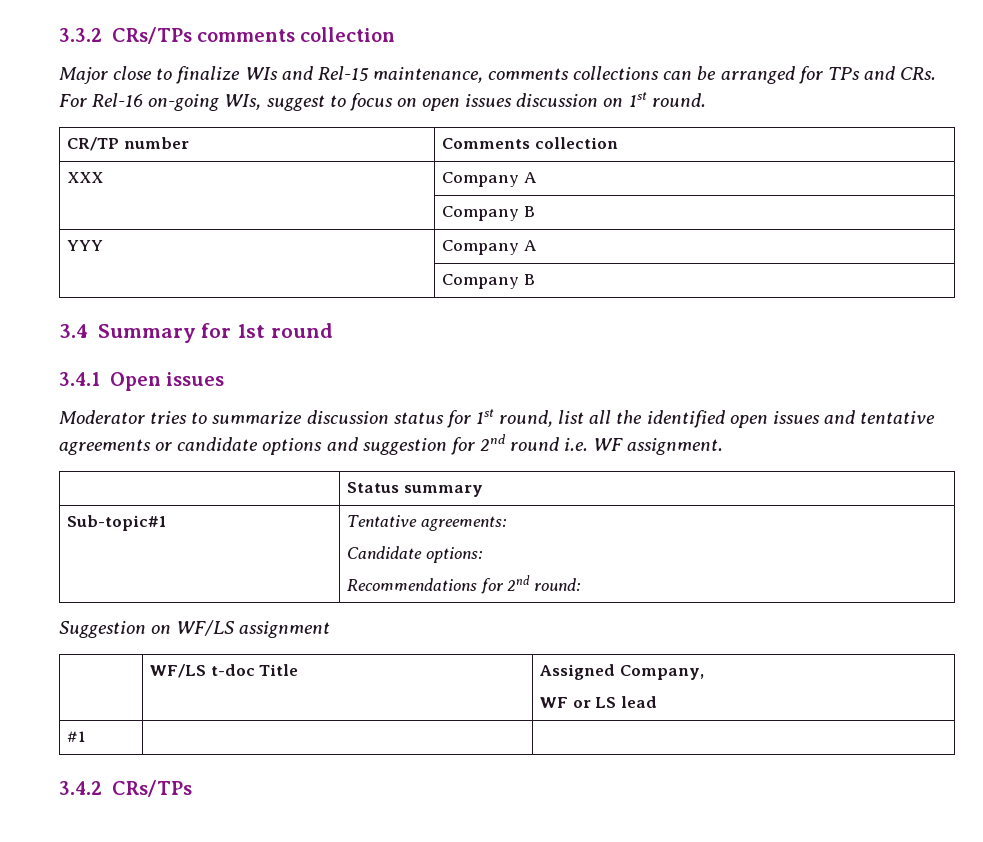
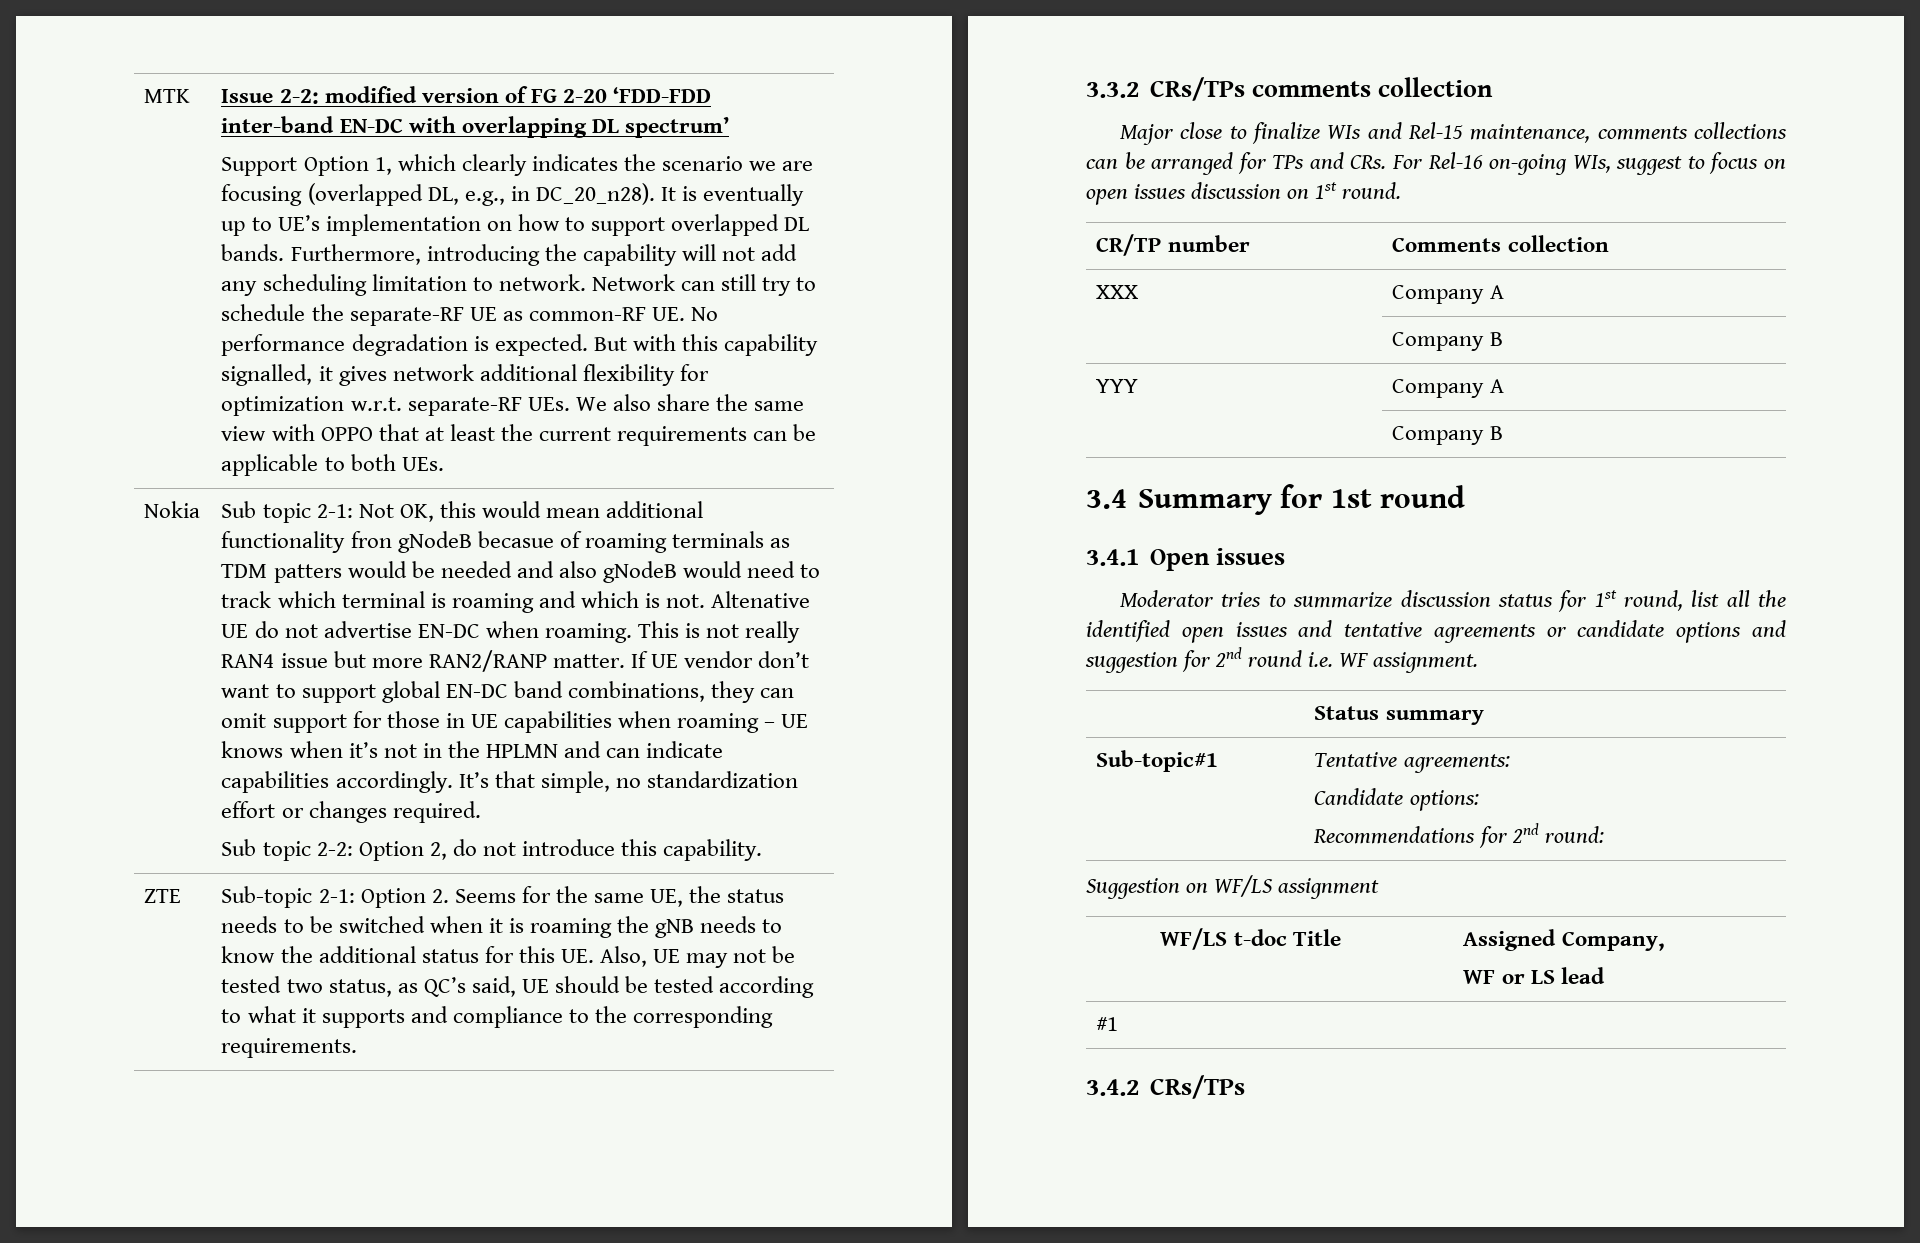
+ MTK | Issue 2-2: modified version of FG 2-20 ‘FDD-FDD inter-band EN-DC with overlapping DL spectrum’
+ Support Option 1, which clearly indicates the scenario we are focusing (overlapped DL, e.g., in DC_20_n28). It is eventually up to UE’s implementation on how to support overlapped DL bands. Furthermore, introducing the capability will not add any scheduling limitation to network. Network can still try to schedule the separate-RF UE as common-RF UE. No performance degradation is expected. But with this capability signalled, it gives network additional flexibility for optimization w.r.t. separate-RF UEs. We also share the same view with OPPO that at least the current requirements can be applicable to both UEs.
+ Nokia | Sub topic 2-1: Not OK, this would mean additional functionality fron gNodeB becasue of roaming terminals as TDM patters would be needed and also gNodeB would need to track which terminal is roaming and which is not. Altenative UE do not advertise EN-DC when roaming. This is not really RAN4 issue but more RAN2/RANP matter. If UE vendor don’t want to support global EN-DC band combinations, they can omit support for those in UE capabilities when roaming – UE knows when it’s not in the HPLMN and can indicate capabilities accordingly. It’s that simple, no standardization effort or changes required.
+ Sub topic 2-2: Option 2, do not introduce this capability.
+ ZTE | Sub-topic 2-1: Option 2. Seems for the same UE, the status needs to be switched when it is roaming the gNB needs to know the additional status for this UE. Also, UE may not be tested two status, as QC’s said, UE should be tested according to what it supports and compliance to the corresponding requirements.

